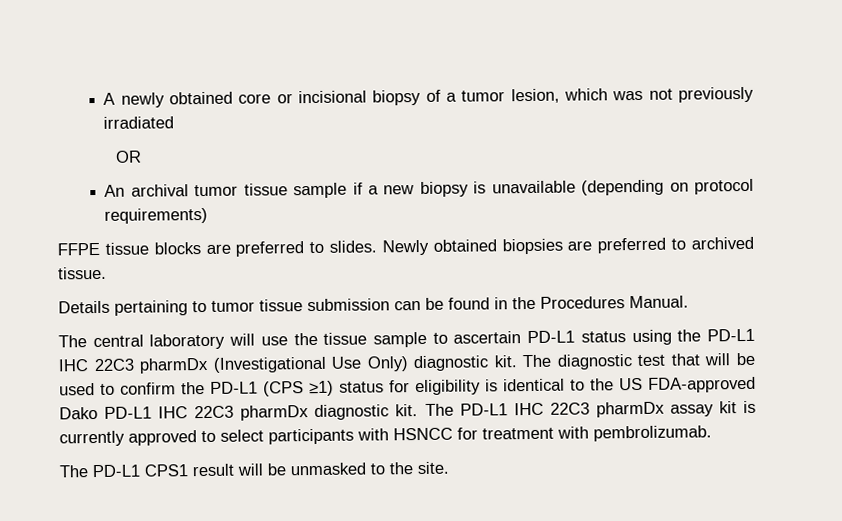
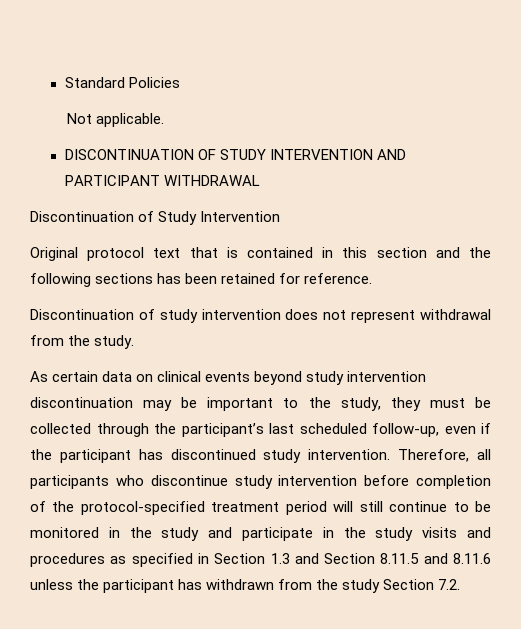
- A newly obtained core or incisional biopsy of a tumor lesion, which was not previously irradiated
- OR
- An archival tumor tissue sample if a new biopsy is unavailable (depending on protocol requirements)
- FFPE tissue blocks are preferred to slides. Newly obtained biopsies are preferred to archived tissue.
- Details pertaining to tumor tissue submission can be found in the Procedures Manual.
- The central laboratory will use the tissue sample to ascertain PD-L1 status using the PD-L1 IHC 22C3 pharmDx (Investigational Use Only) diagnostic kit. The diagnostic test that will be used to confirm the PD-L1 (CPS ≥1) status for eligibility is identical to the US FDA-approved Dako PD-L1 IHC 22C3 pharmDx diagnostic kit. The PD-L1 IHC 22C3 pharmDx assay kit is currently approved to select participants with HSNCC for treatment with pembrolizumab.
- The PD-L1 CPS1 result will be unmasked to the site.
+ Standard Policies
+ Not applicable.
+ DISCONTINUATION OF STUDY INTERVENTION AND PARTICIPANT WITHDRAWAL
+ Discontinuation of Study Intervention
+ Original protocol text that is contained in this section and the following sections has been retained for reference.
+ Discontinuation of study intervention does not represent withdrawal from the study.
+ As certain data on clinical events beyond study intervention discontinuation may be important to the study, they must be collected through the participant’s last scheduled follow-up, even if the participant has discontinued study intervention. Therefore, all participants who discontinue study intervention before completion of the protocol-specified treatment period will still continue to be monitored in the study and participate in the study visits and procedures as specified in Section 1.3 and Section 8.11.5 and 8.11.6 unless the participant has withdrawn from the study Section 7.2.

